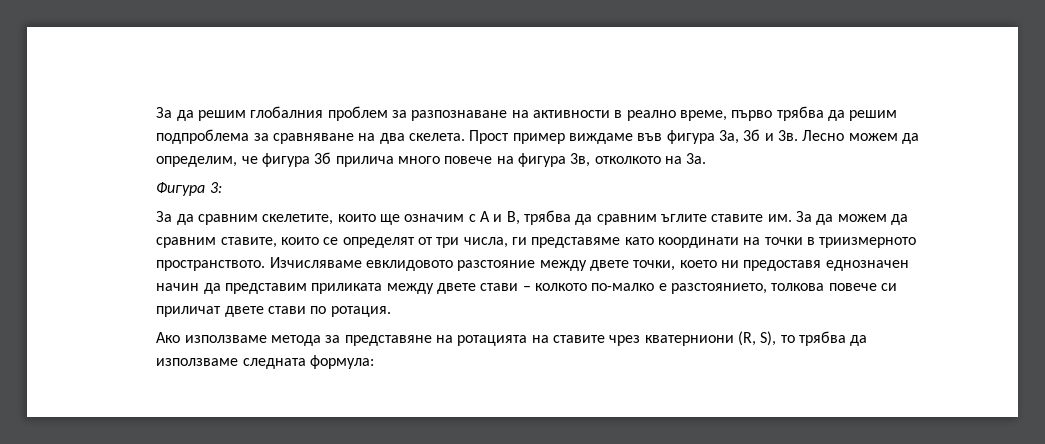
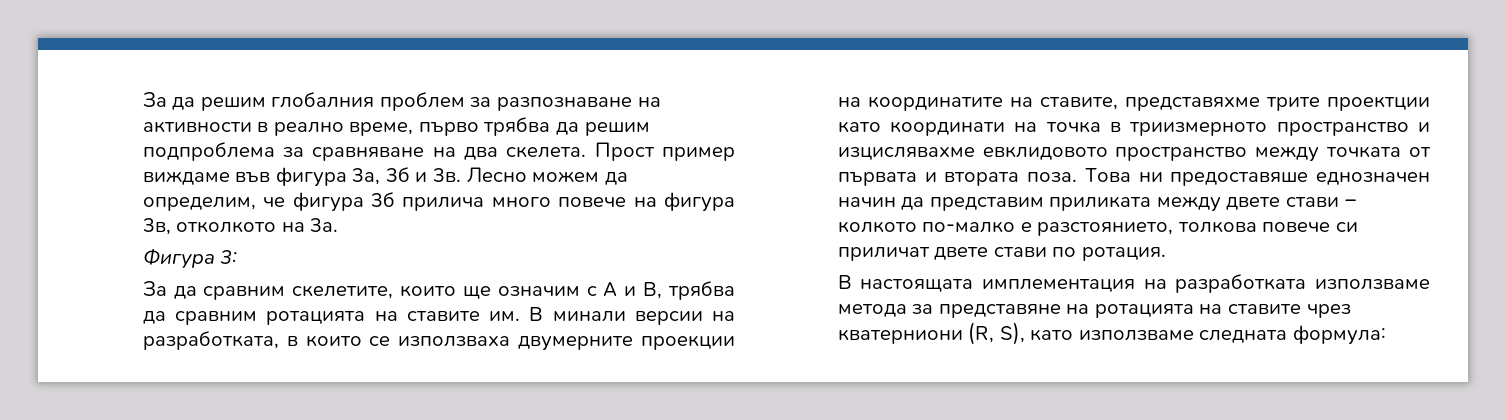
- За да сравним скелетите, които ще означим с A и B, трябва да сравним ъглите ставите им. За да можем да сравним ставите, които се определят от три числа, ги представяме като координати на точки в триизмерното пространството. Изчисляваме евклидовото разстояние между двете точки, което ни предоставя еднозначен начин да представим приликата между двете стави – колкото по-малко е разстоянието, толкова повече си приличат двете стави по ротация.
+ За да сравним скелетите, които ще означим с A и B, трябва да сравним ротацията на ставите им. В минали версии на разработката, в които се използваха двумерните проекции на координатите на ставите, представяхме трите проектции като координати на точка в триизмерното пространство и изцислявахме евклидовото пространство между точката от първата и втората поза. Това ни предоставяше еднозначен начин да представим приликата между двете стави – колкото по-малко е разстоянието, толкова повече си приличат двете стави по ротация.
- Ако използваме метода за представяне на ротацията на ставите чрез кватерниони (R, S), то трябва да използваме следната формула:
+ В настоящата имплементация на разработката използваме метода за представяне на ротацията на ставите чрез кватерниони (R, S), като използваме следната формула:

